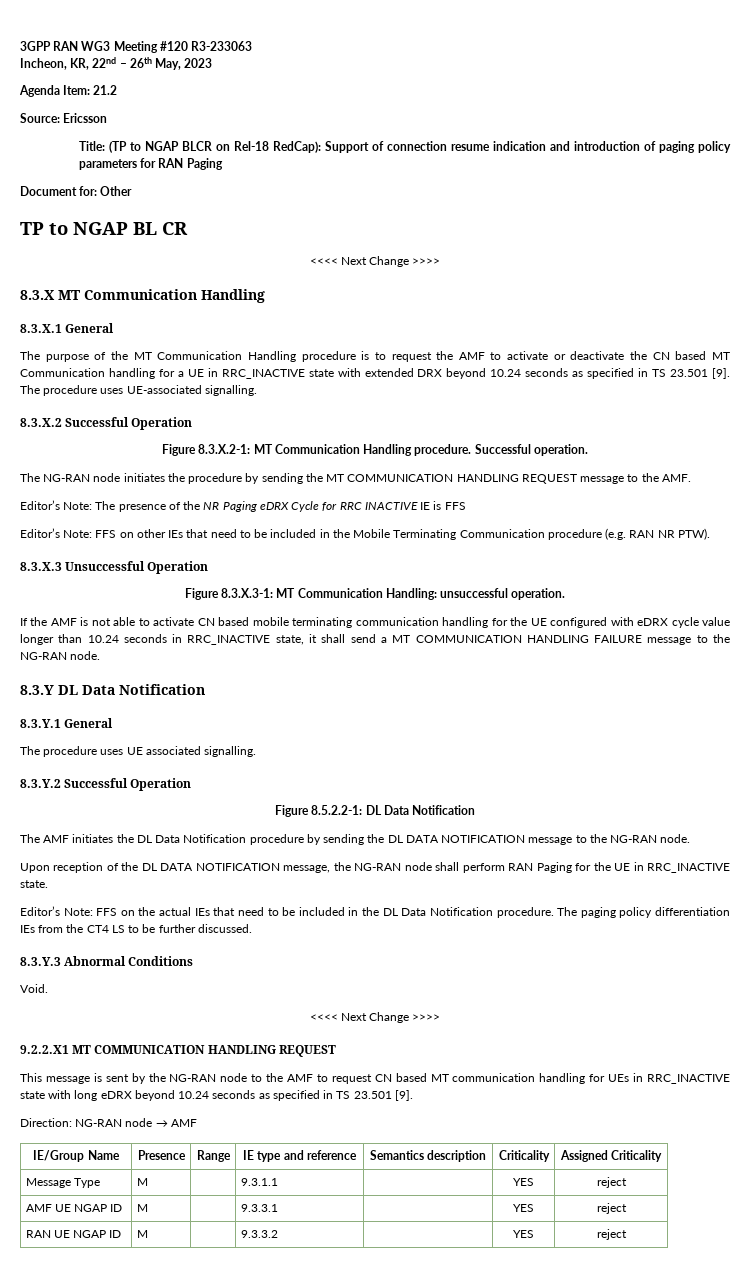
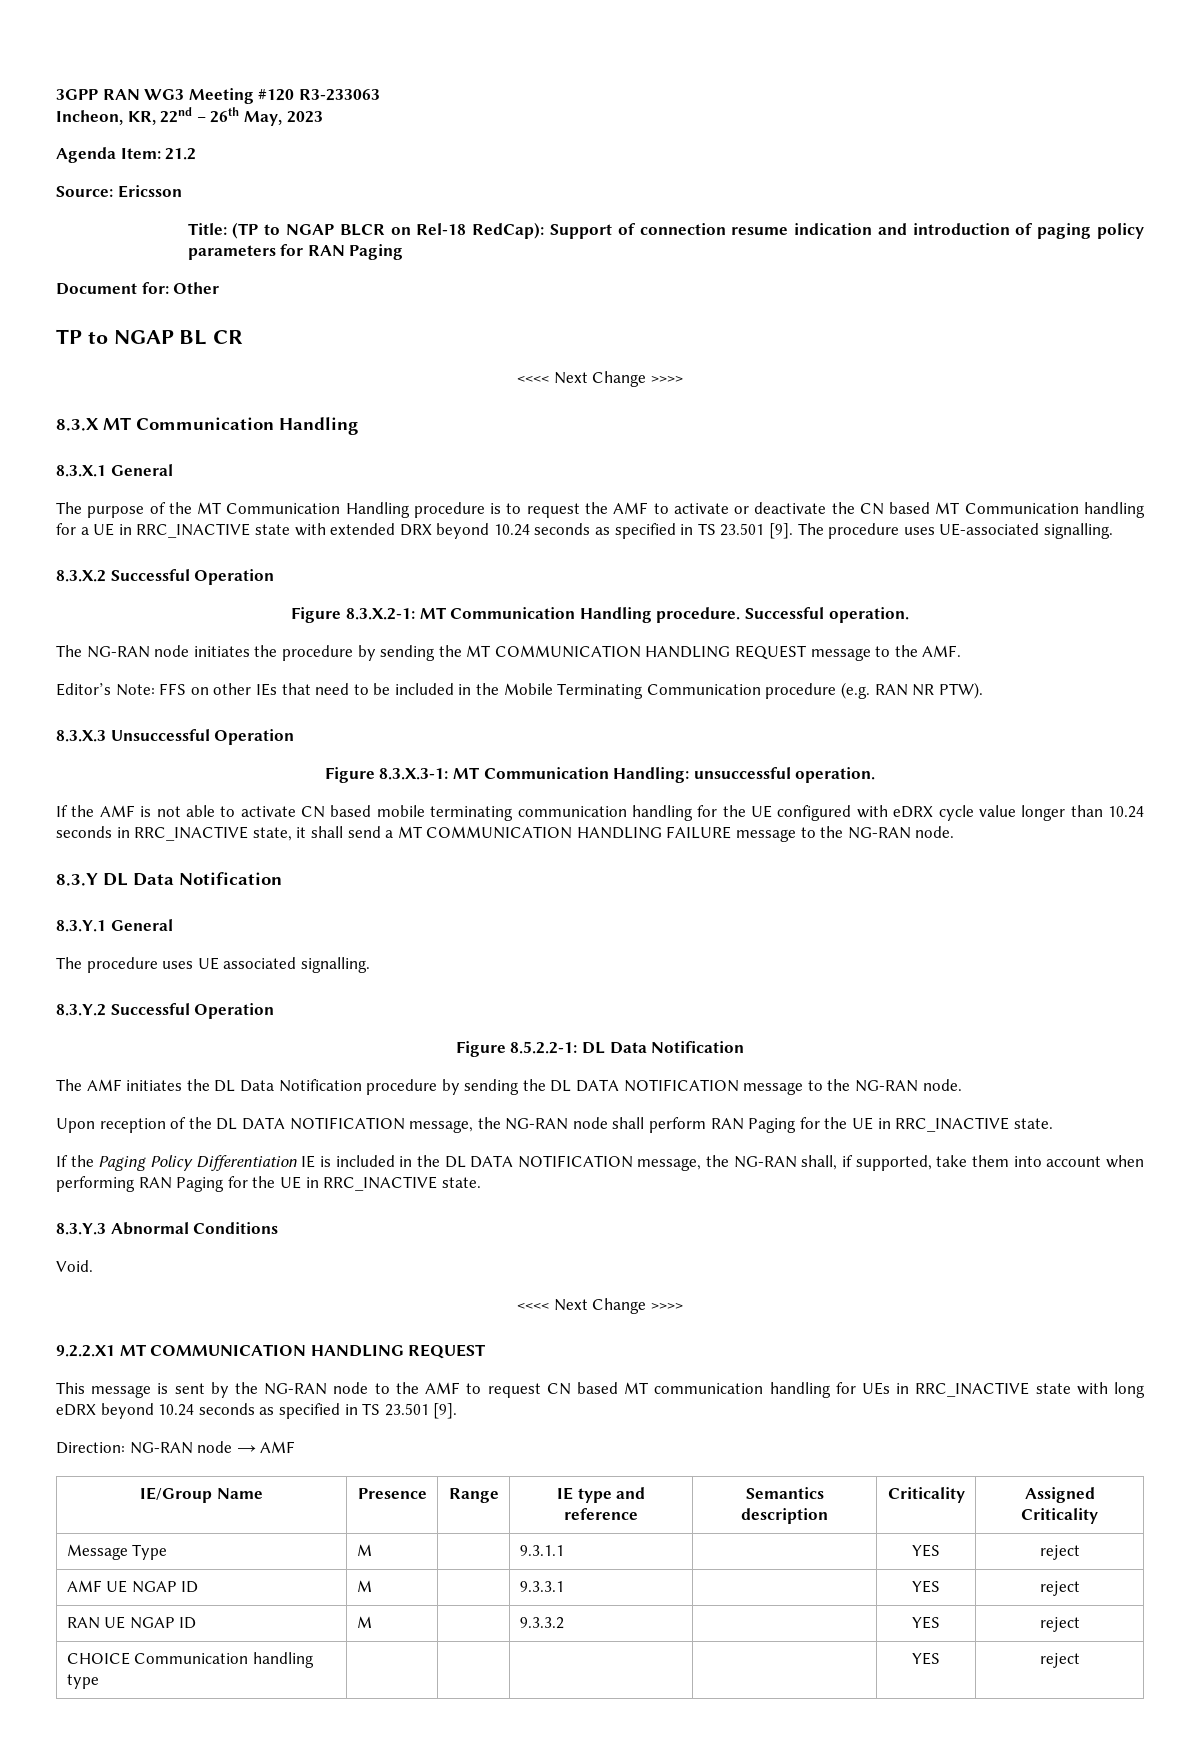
- Editor’s Note: The presence of the NR Paging eDRX Cycle for RRC INACTIVE IE is FFS
- Editor’s Note: FFS on the actual IEs that need to be included in the DL Data Notification procedure. The paging policy differentiation IEs from the CT4 LS to be further discussed.
+ If the Paging Policy Differentiation IE is included in the DL DATA NOTIFICATION message, the NG-RAN shall, if supported, take them into account when performing RAN Paging for the UE in RRC_INACTIVE state.
+ CHOICE Communication handling type | | | | | YES | reject

